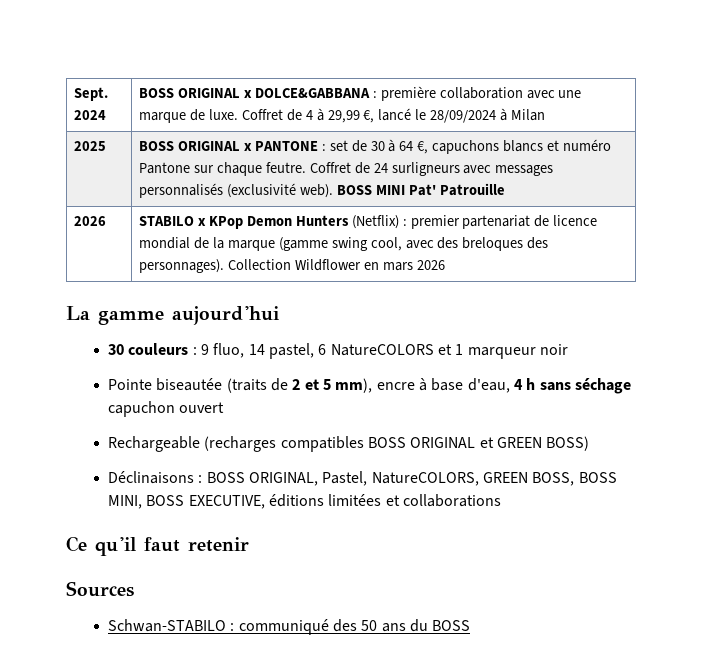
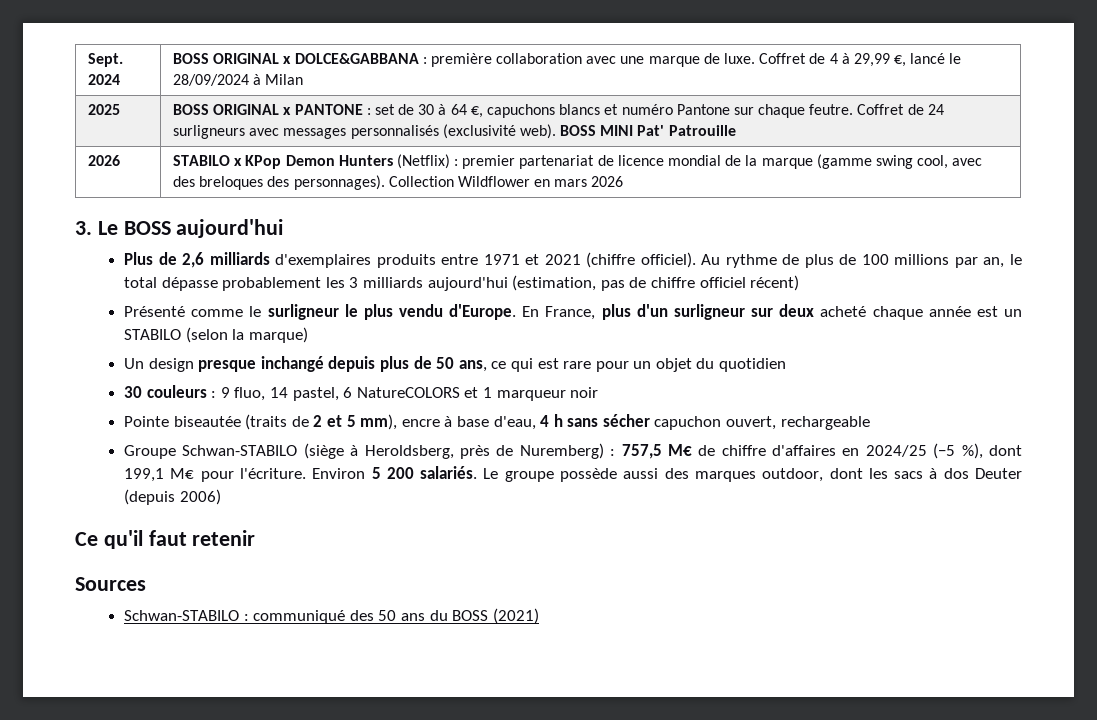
- La gamme aujourd'hui
+ 3. Le BOSS aujourd'hui
+ Plus de 2,6 milliards d'exemplaires produits entre 1971 et 2021 (chiffre officiel). Au rythme de plus de 100 millions par an, le total dépasse probablement les 3 milliards aujourd'hui (estimation, pas de chiffre officiel récent)
+ Présenté comme le surligneur le plus vendu d'Europe. En France, plus d'un surligneur sur deux acheté chaque année est un STABILO (selon la marque)
+ Un design presque inchangé depuis plus de 50 ans, ce qui est rare pour un objet du quotidien
- Pointe biseautée (traits de 2 et 5 mm), encre à base d'eau, 4 h sans séchage capuchon ouvert
- Rechargeable (recharges compatibles BOSS ORIGINAL et GREEN BOSS)
- Déclinaisons : BOSS ORIGINAL, Pastel, NatureCOLORS, GREEN BOSS, BOSS MINI, BOSS EXECUTIVE, éditions limitées et collaborations
+ Pointe biseautée (traits de 2 et 5 mm), encre à base d'eau, 4 h sans sécher capuchon ouvert, rechargeable
+ Groupe Schwan-STABILO (siège à Heroldsberg, près de Nuremberg) : 757,5 M€ de chiffre d'affaires en 2024/25 (−5 %), dont 199,1 M€ pour l'écriture. Environ 5 200 salariés. Le groupe possède aussi des marques outdoor, dont les sacs à dos Deuter (depuis 2006)
- Schwan-STABILO : communiqué des 50 ans du BOSS
+ Schwan-STABILO : communiqué des 50 ans du BOSS (2021)

